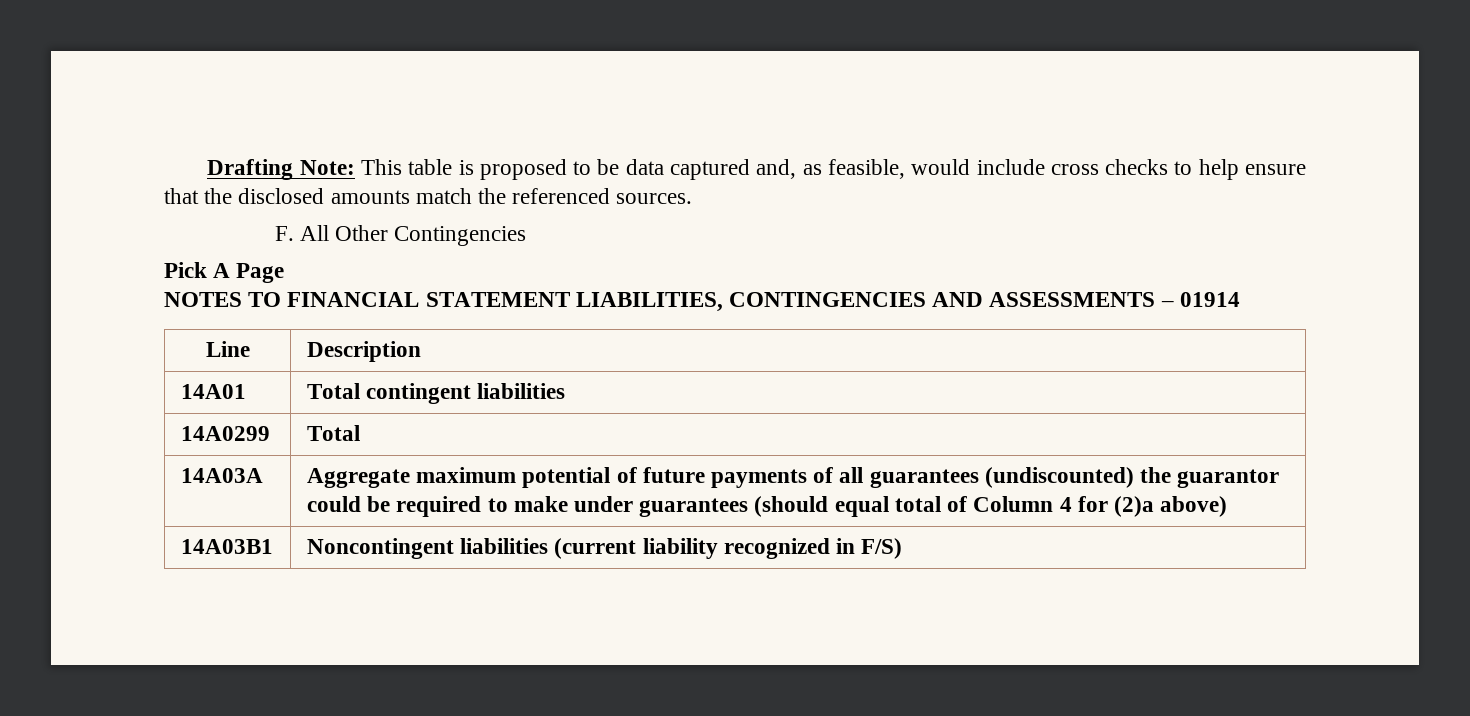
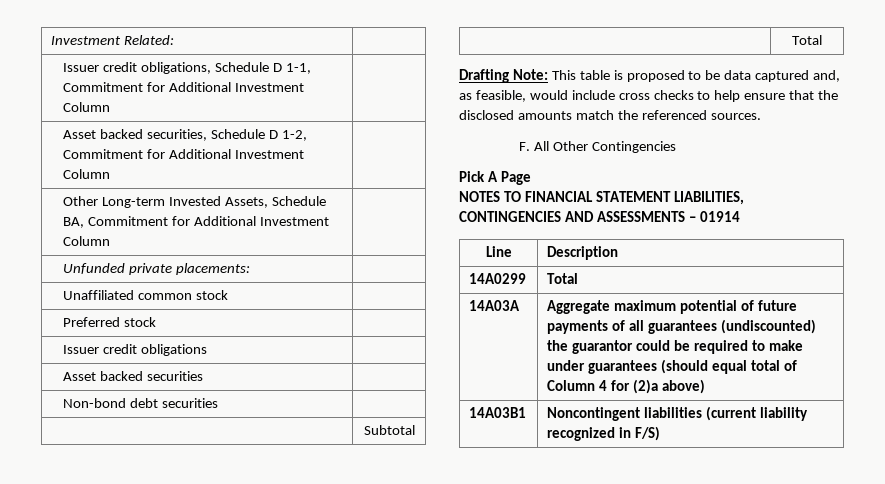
+ Investment Related: |
+ Issuer credit obligations, Schedule D 1-1, Commitment for Additional Investment Column |
+ Asset backed securities, Schedule D 1-2, Commitment for Additional Investment Column |
+ Other Long-term Invested Assets, Schedule BA, Commitment for Additional Investment Column |
+ Unfunded private placements: |
+ Unaffiliated common stock |
+ Preferred stock |
+ Issuer credit obligations |
+ Asset backed securities |
+ Non-bond debt securities |
+ | Subtotal
+ | Total
- 14A01 | Total contingent liabilities

